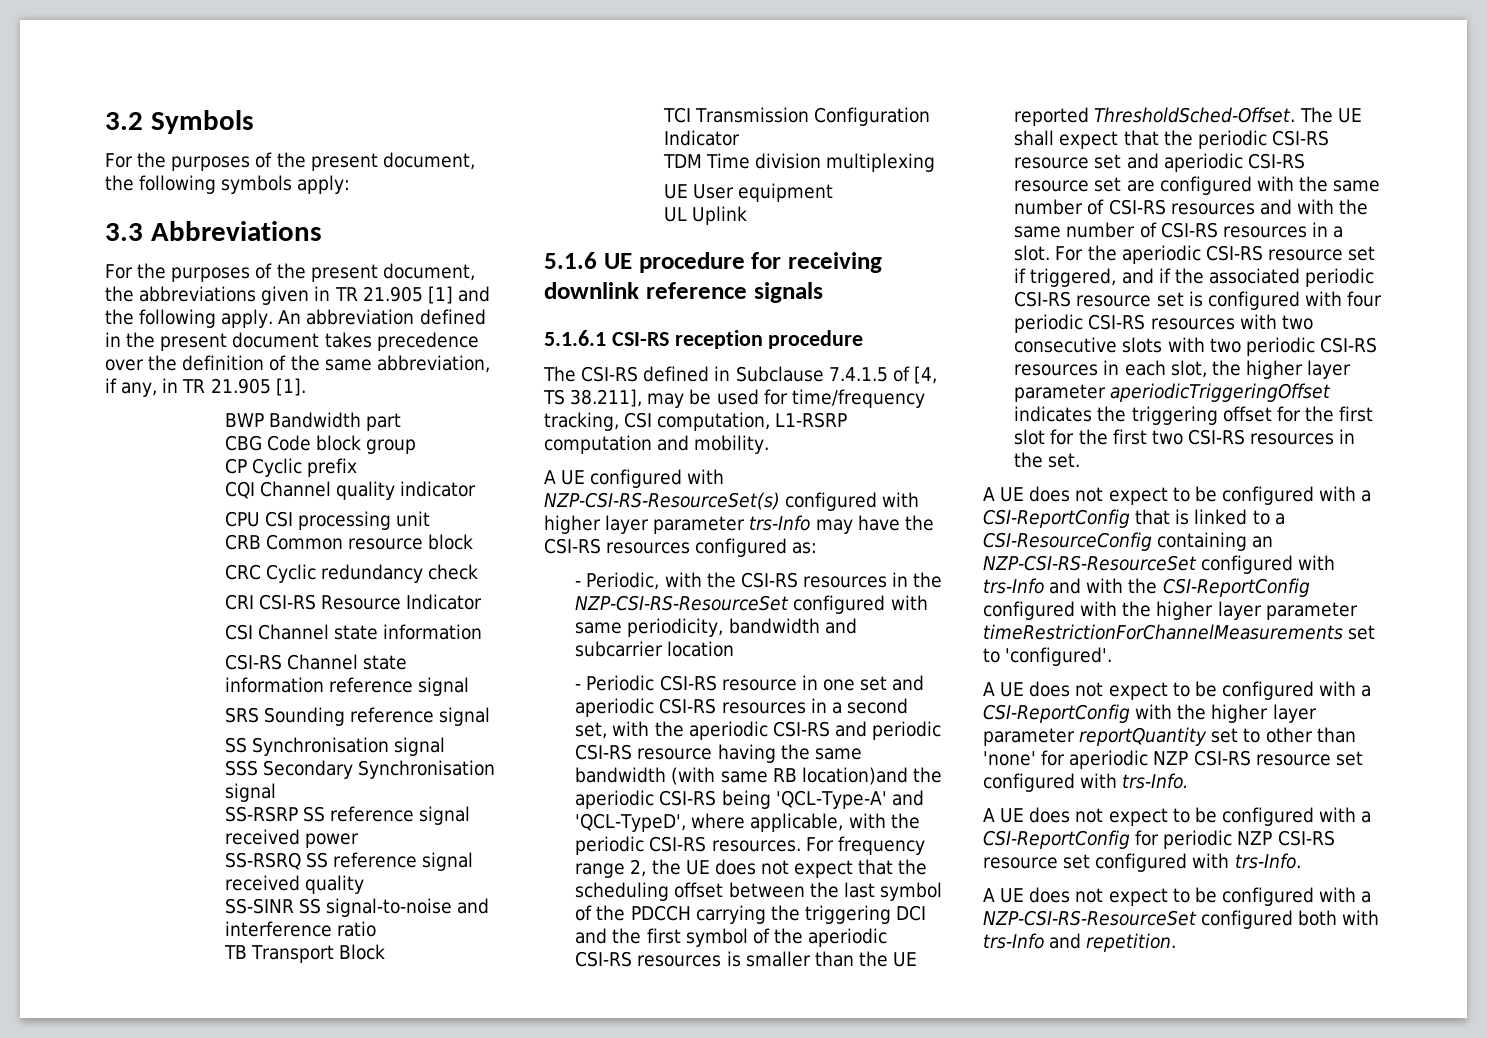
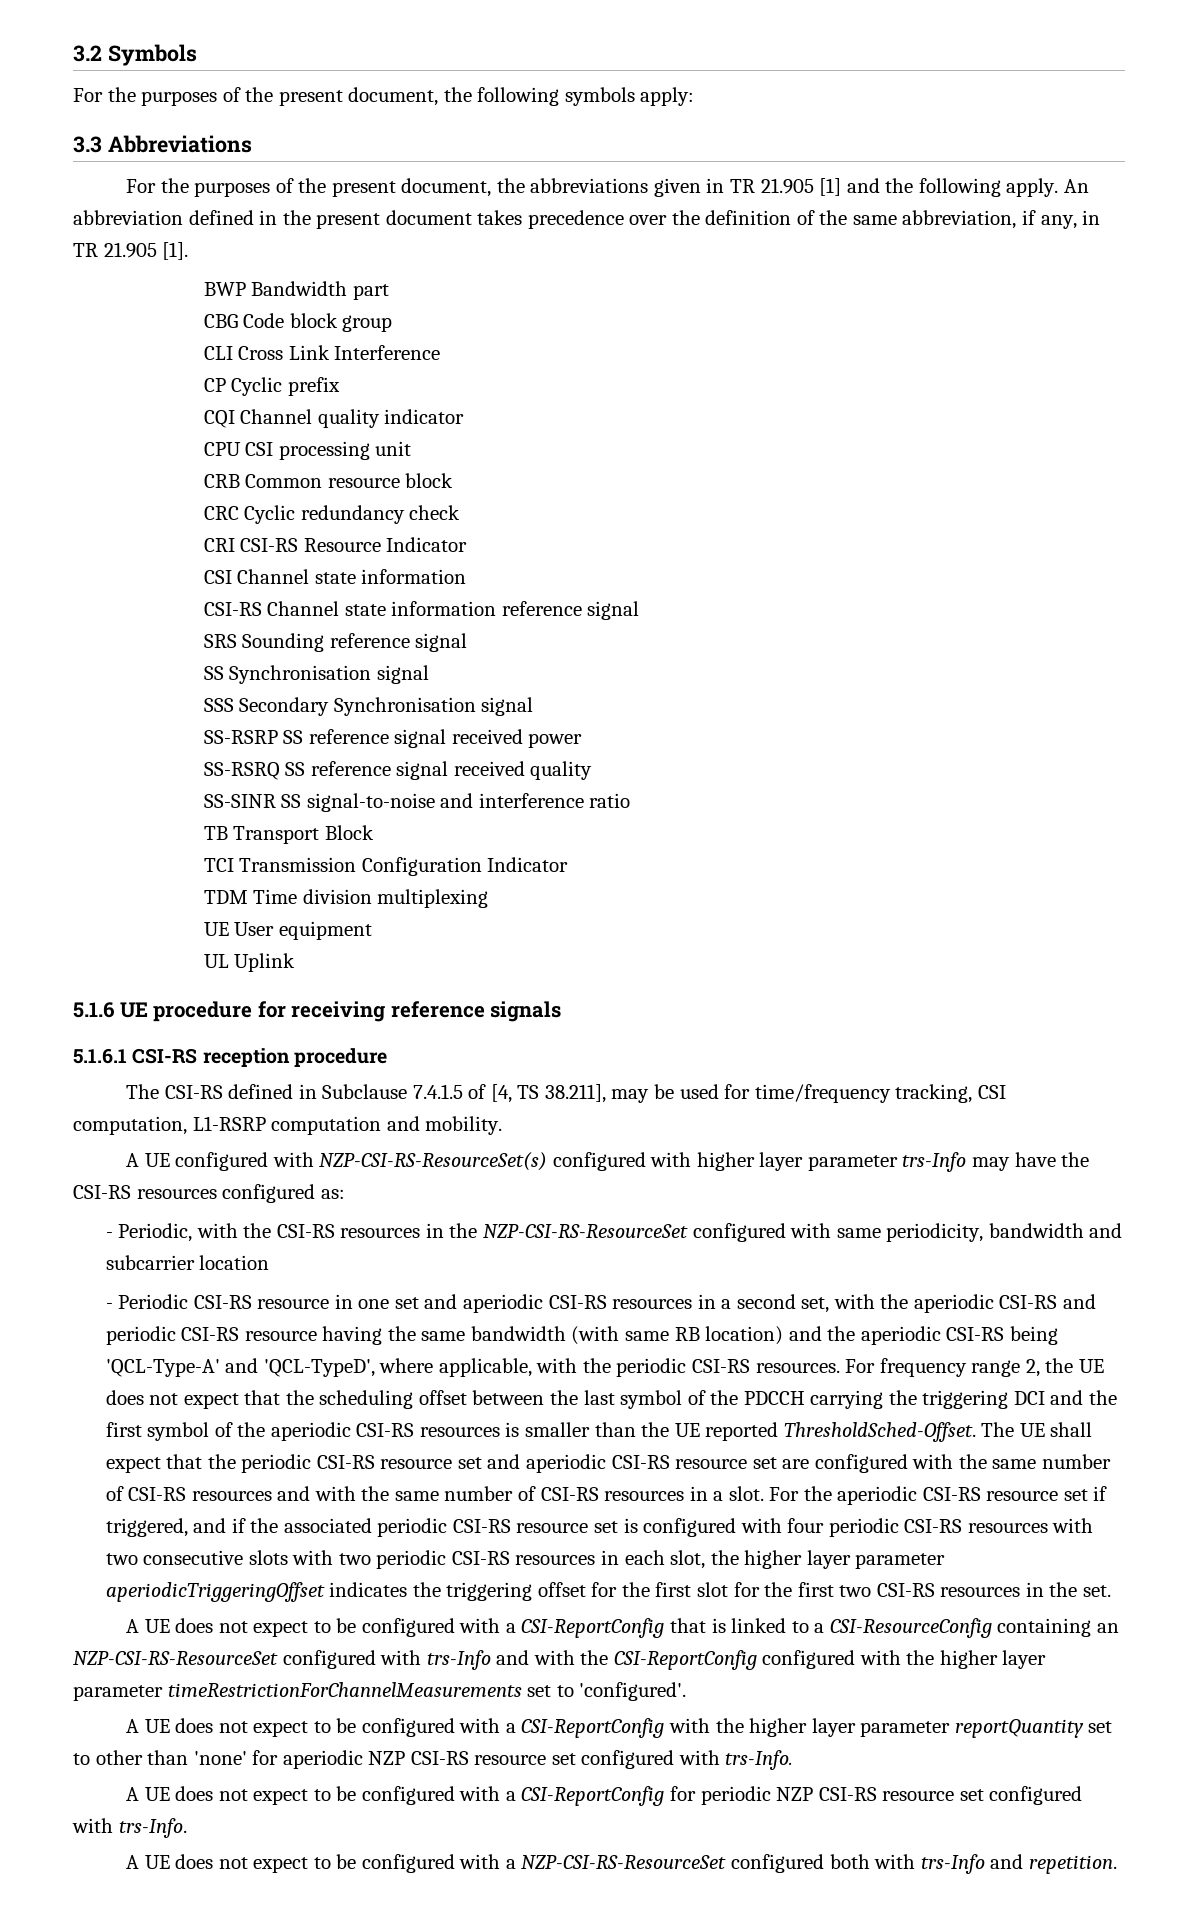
+ CLI Cross Link Interference
- 5.1.6 UE procedure for receiving downlink reference signals
+ 5.1.6 UE procedure for receiving reference signals
- - Periodic CSI-RS resource in one set and aperiodic CSI-RS resources in a second set, with the aperiodic CSI-RS and periodic CSI-RS resource having the same bandwidth (with same RB location)and the aperiodic CSI-RS being 'QCL-Type-A' and 'QCL-TypeD', where applicable, with the periodic CSI-RS resources.
+ - Periodic CSI-RS resource in one set and aperiodic CSI-RS resources in a second set, with the aperiodic CSI-RS and periodic CSI-RS resource having the same bandwidth (with same RB location) and the aperiodic CSI-RS being 'QCL-Type-A' and 'QCL-TypeD', where applicable, with the periodic CSI-RS resources.

